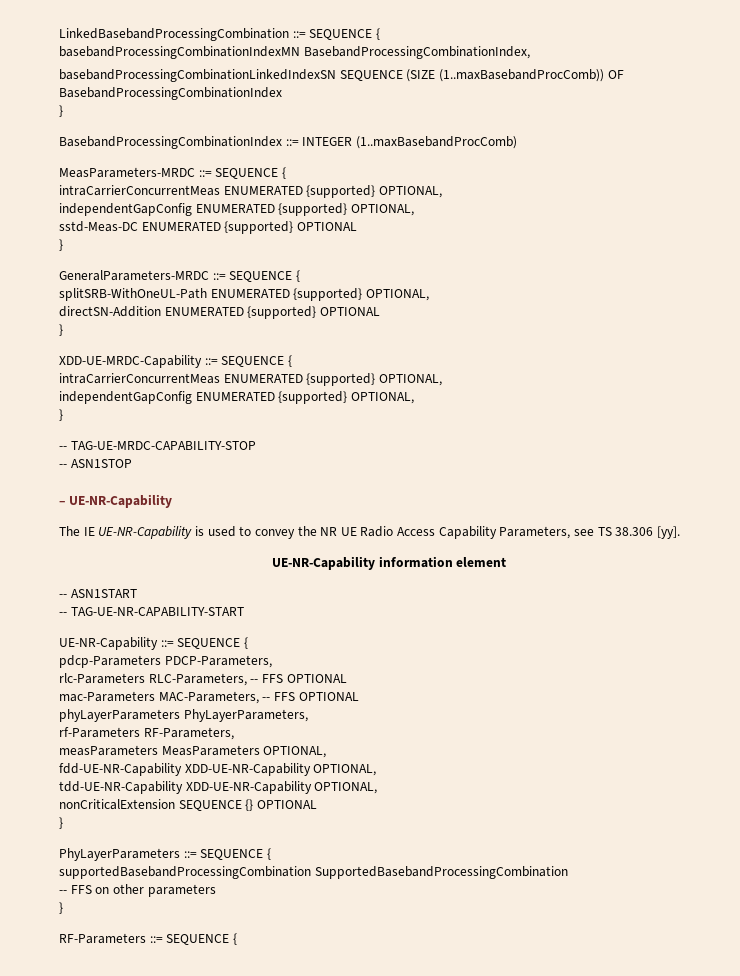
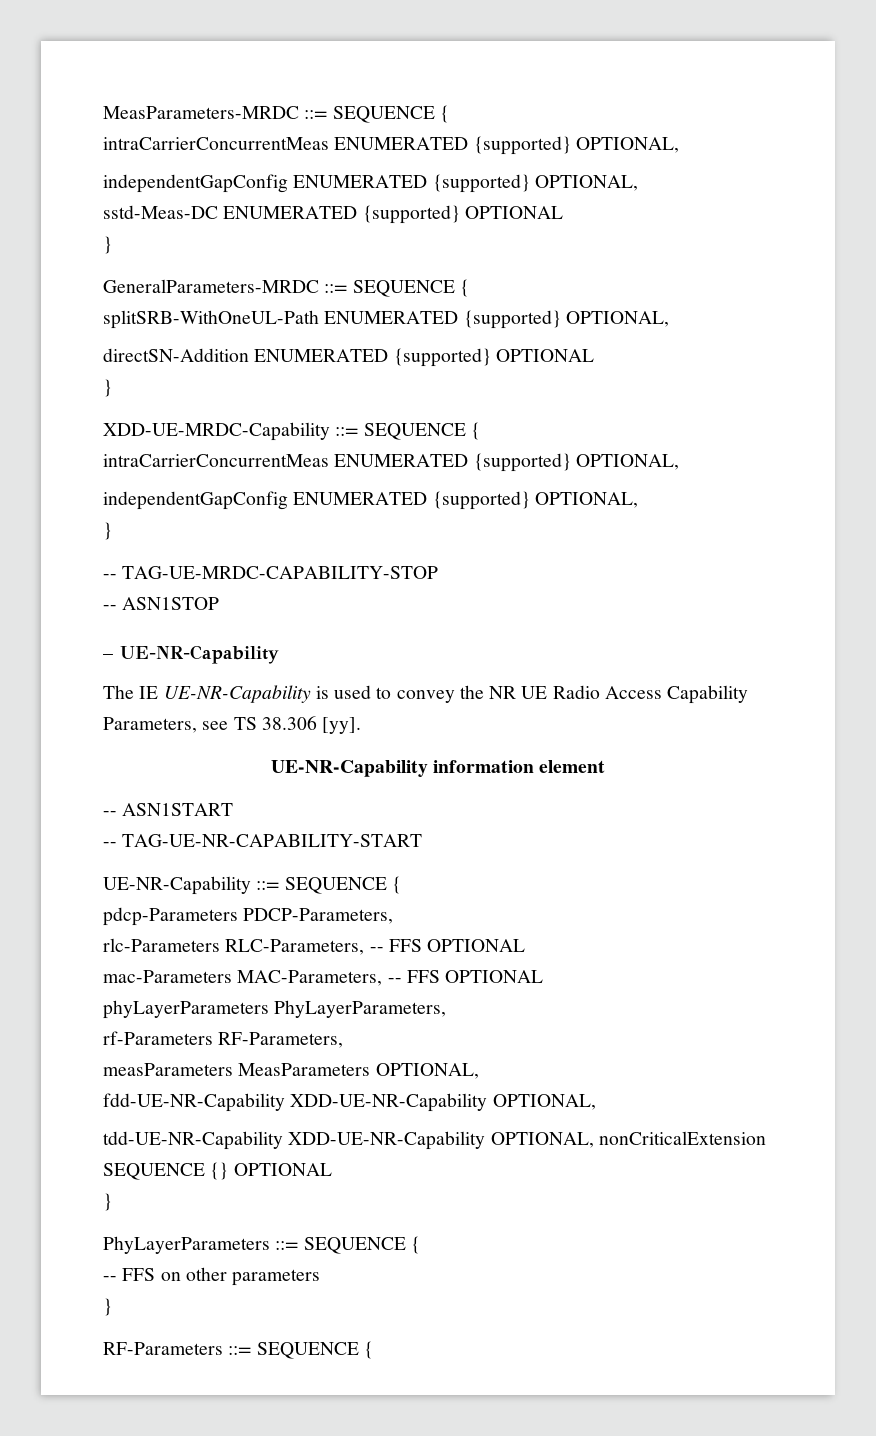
- LinkedBasebandProcessingCombination ::= SEQUENCE {
- basebandProcessingCombinationIndexMN BasebandProcessingCombinationIndex,
- basebandProcessingCombinationLinkedIndexSN SEQUENCE (SIZE (1..maxBasebandProcComb)) OF BasebandProcessingCombinationIndex
- }
- BasebandProcessingCombinationIndex ::= INTEGER (1..maxBasebandProcComb)
- tdd-UE-NR-Capability XDD-UE-NR-Capability OPTIONAL,
- nonCriticalExtension SEQUENCE {} OPTIONAL
+ tdd-UE-NR-Capability XDD-UE-NR-Capability OPTIONAL, nonCriticalExtension SEQUENCE {} OPTIONAL
- supportedBasebandProcessingCombination SupportedBasebandProcessingCombination

